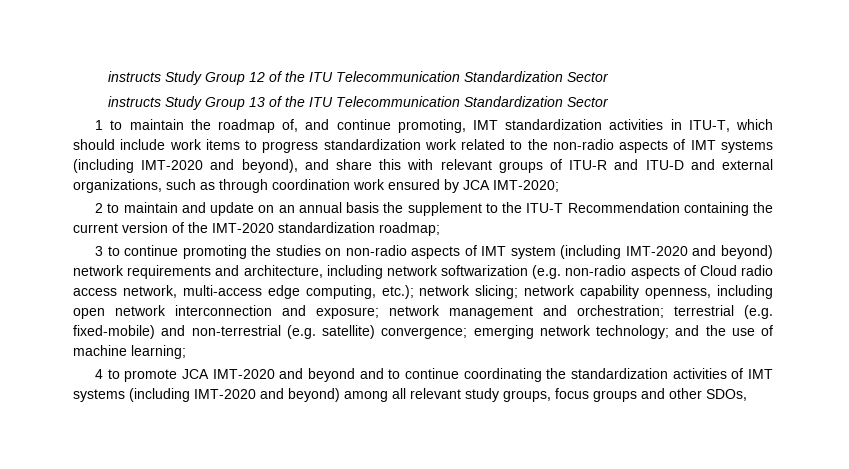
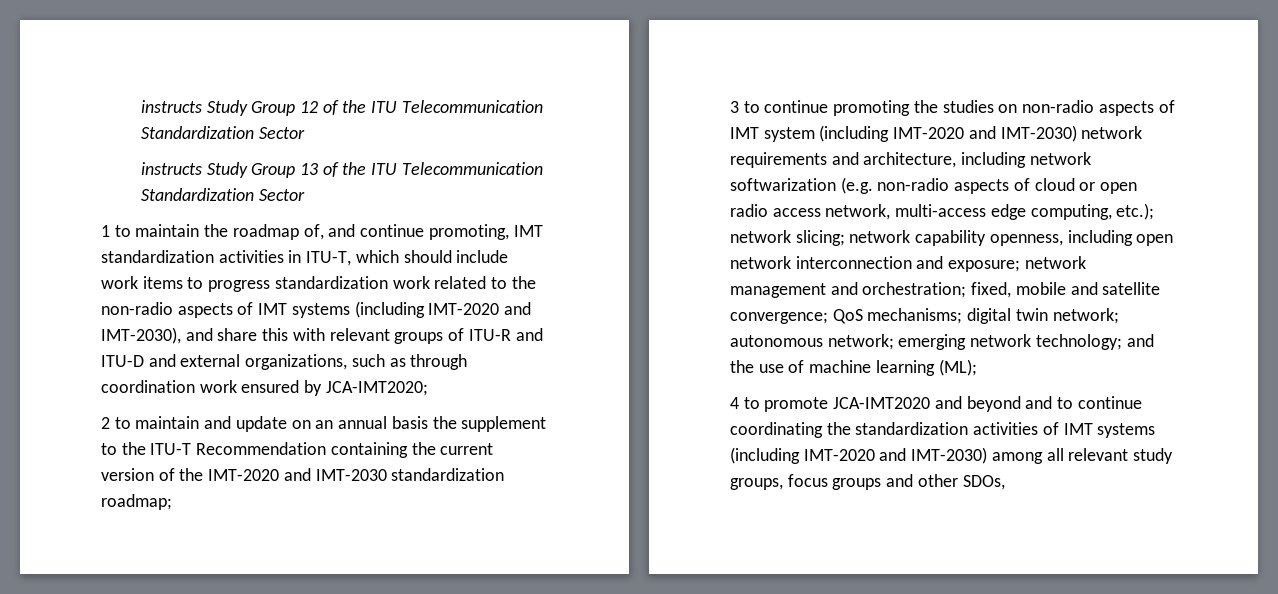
- 1 to maintain the roadmap of, and continue promoting, IMT standardization activities in ITU-T, which should include work items to progress standardization work related to the non-radio aspects of IMT systems (including IMT-2020 and beyond), and share this with relevant groups of ITU-R and ITU-D and external organizations, such as through coordination work ensured by JCA IMT-2020;
+ 1 to maintain the roadmap of, and continue promoting, IMT standardization activities in ITU-T, which should include work items to progress standardization work related to the non-radio aspects of IMT systems (including IMT-2020 and IMT-2030), and share this with relevant groups of ITU-R and ITU-D and external organizations, such as through coordination work ensured by JCA-IMT2020;
- 2 to maintain and update on an annual basis the supplement to the ITU-T Recommendation containing the current version of the IMT-2020 standardization roadmap;
+ 2 to maintain and update on an annual basis the supplement to the ITU-T Recommendation containing the current version of the IMT-2020 and IMT-2030 standardization roadmap;
- 3 to continue promoting the studies on non-radio aspects of IMT system (including IMT-2020 and beyond) network requirements and architecture, including network softwarization (e.g. non-radio aspects of Cloud radio access network, multi-access edge computing, etc.); network slicing; network capability openness, including open network interconnection and exposure; network management and orchestration; terrestrial (e.g. fixed-mobile) and non-terrestrial (e.g. satellite) convergence; emerging network technology; and the use of machine learning;
+ 3 to continue promoting the studies on non-radio aspects of IMT system (including IMT-2020 and IMT-2030) network requirements and architecture, including network softwarization (e.g. non-radio aspects of cloud or open radio access network, multi-access edge computing, etc.); network slicing; network capability openness, including open network interconnection and exposure; network management and orchestration; fixed, mobile and satellite convergence; QoS mechanisms; digital twin network; autonomous network; emerging network technology; and the use of machine learning (ML);
- 4 to promote JCA IMT-2020 and beyond and to continue coordinating the standardization activities of IMT systems (including IMT-2020 and beyond) among all relevant study groups, focus groups and other SDOs,
+ 4 to promote JCA-IMT2020 and beyond and to continue coordinating the standardization activities of IMT systems (including IMT-2020 and IMT-2030) among all relevant study groups, focus groups and other SDOs,

